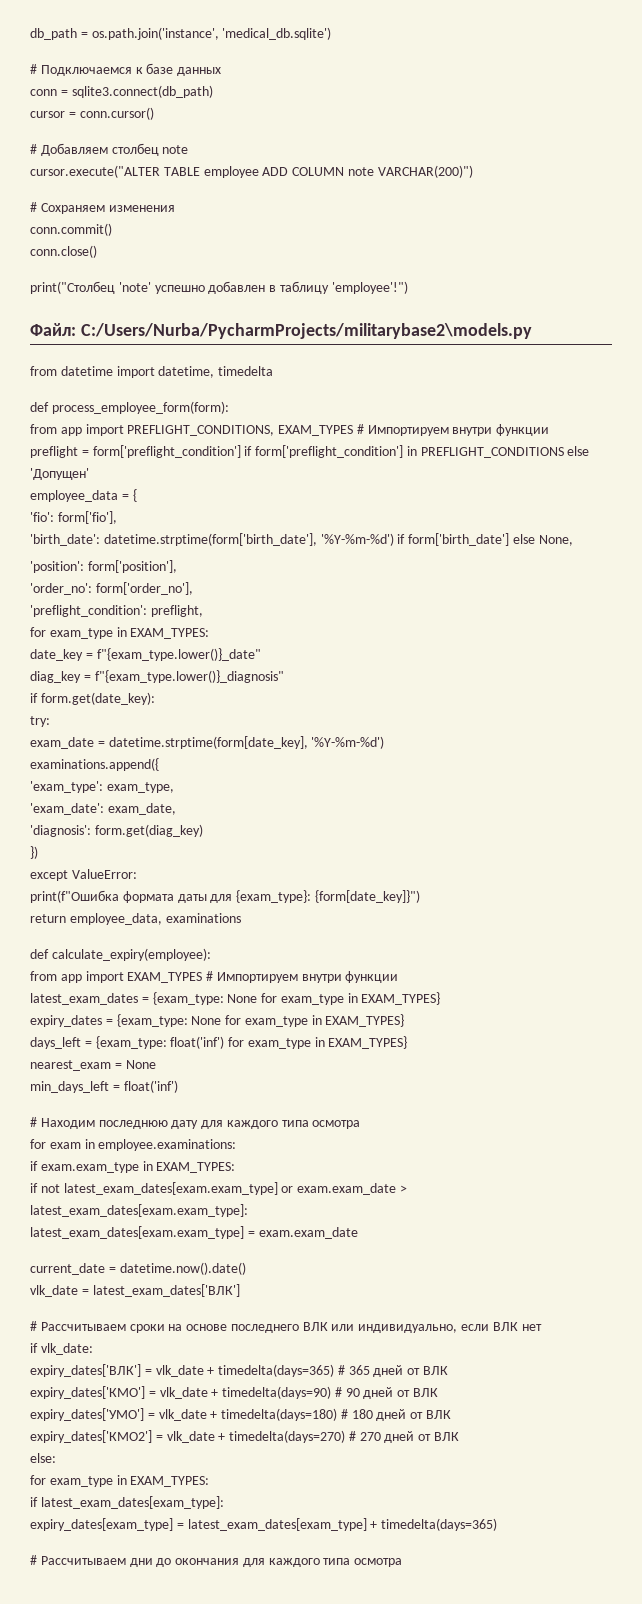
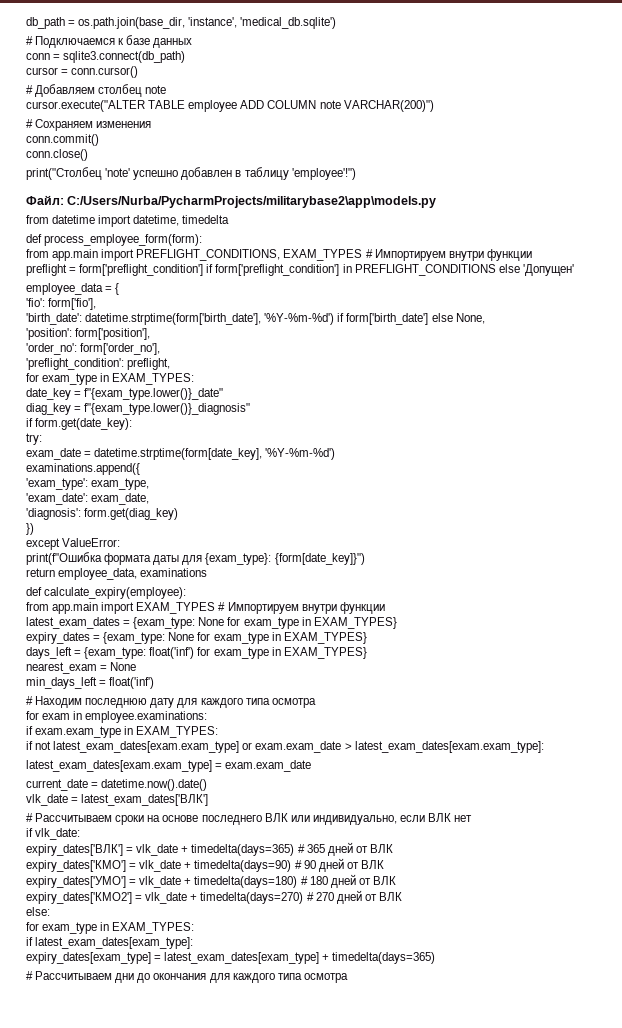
- db_path = os.path.join('instance', 'medical_db.sqlite')
+ db_path = os.path.join(base_dir, 'instance', 'medical_db.sqlite')
- Файл: C:/Users/Nurba/PycharmProjects/militarybase2\models.py
+ Файл: C:/Users/Nurba/PycharmProjects/militarybase2\app\models.py
- from app import PREFLIGHT_CONDITIONS, EXAM_TYPES # Импортируем внутри функции
+ from app.main import PREFLIGHT_CONDITIONS, EXAM_TYPES # Импортируем внутри функции
- from app import EXAM_TYPES # Импортируем внутри функции
+ from app.main import EXAM_TYPES # Импортируем внутри функции

